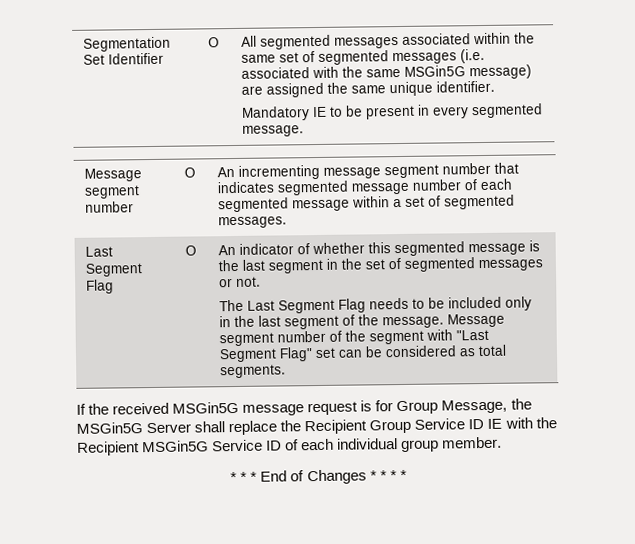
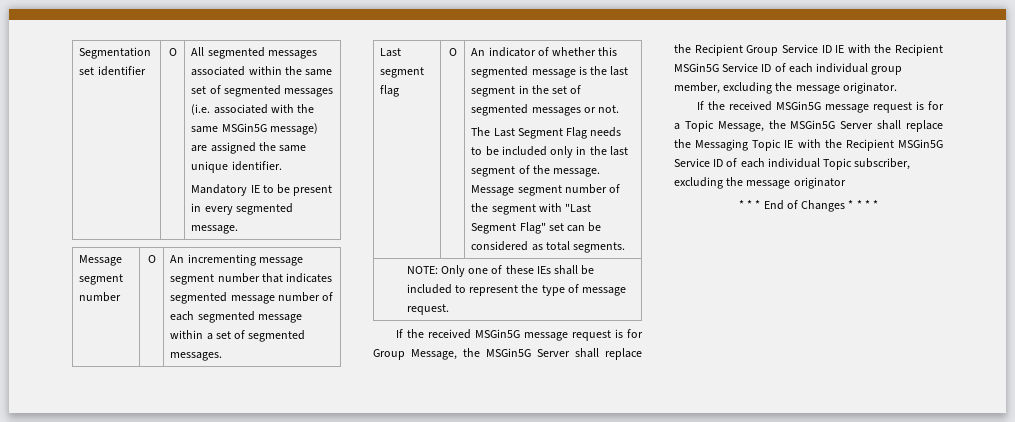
- Segmentation Set Identifier | O | All segmented messages associated within the same set of segmented messages (i.e. associated with the same MSGin5G message) are assigned the same unique identifier.
+ Segmentation set identifier | O | All segmented messages associated within the same set of segmented messages (i.e. associated with the same MSGin5G message) are assigned the same unique identifier.
  Message segment number | O | An incrementing message segment number that indicates segmented message number of each segmented message within a set of segmented messages.
- Last Segment Flag
+ Last segment flag
+ NOTE: Only one of these IEs shall be included to represent the type of message request.
- If the received MSGin5G message request is for Group Message, the MSGin5G Server shall replace the Recipient Group Service ID IE with the Recipient MSGin5G Service ID of each individual group member.
+ If the received MSGin5G message request is for Group Message, the MSGin5G Server shall replace the Recipient Group Service ID IE with the Recipient MSGin5G Service ID of each individual group member, excluding the message originator.
+ If the received MSGin5G message request is for a Topic Message, the MSGin5G Server shall replace the Messaging Topic IE with the Recipient MSGin5G Service ID of each individual Topic subscriber, excluding the message originator

